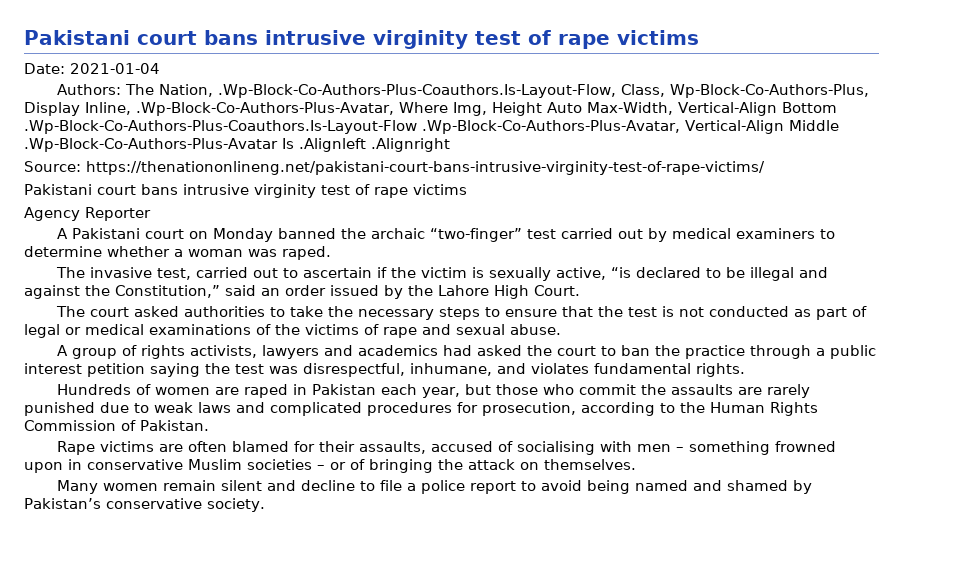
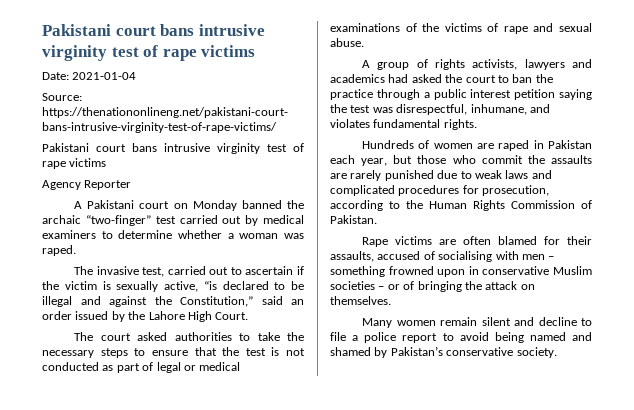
- Authors: The Nation, .Wp-Block-Co-Authors-Plus-Coauthors.Is-Layout-Flow, Class, Wp-Block-Co-Authors-Plus, Display Inline, .Wp-Block-Co-Authors-Plus-Avatar, Where Img, Height Auto Max-Width, Vertical-Align Bottom .Wp-Block-Co-Authors-Plus-Coauthors.Is-Layout-Flow .Wp-Block-Co-Authors-Plus-Avatar, Vertical-Align Middle .Wp-Block-Co-Authors-Plus-Avatar Is .Alignleft .Alignright

